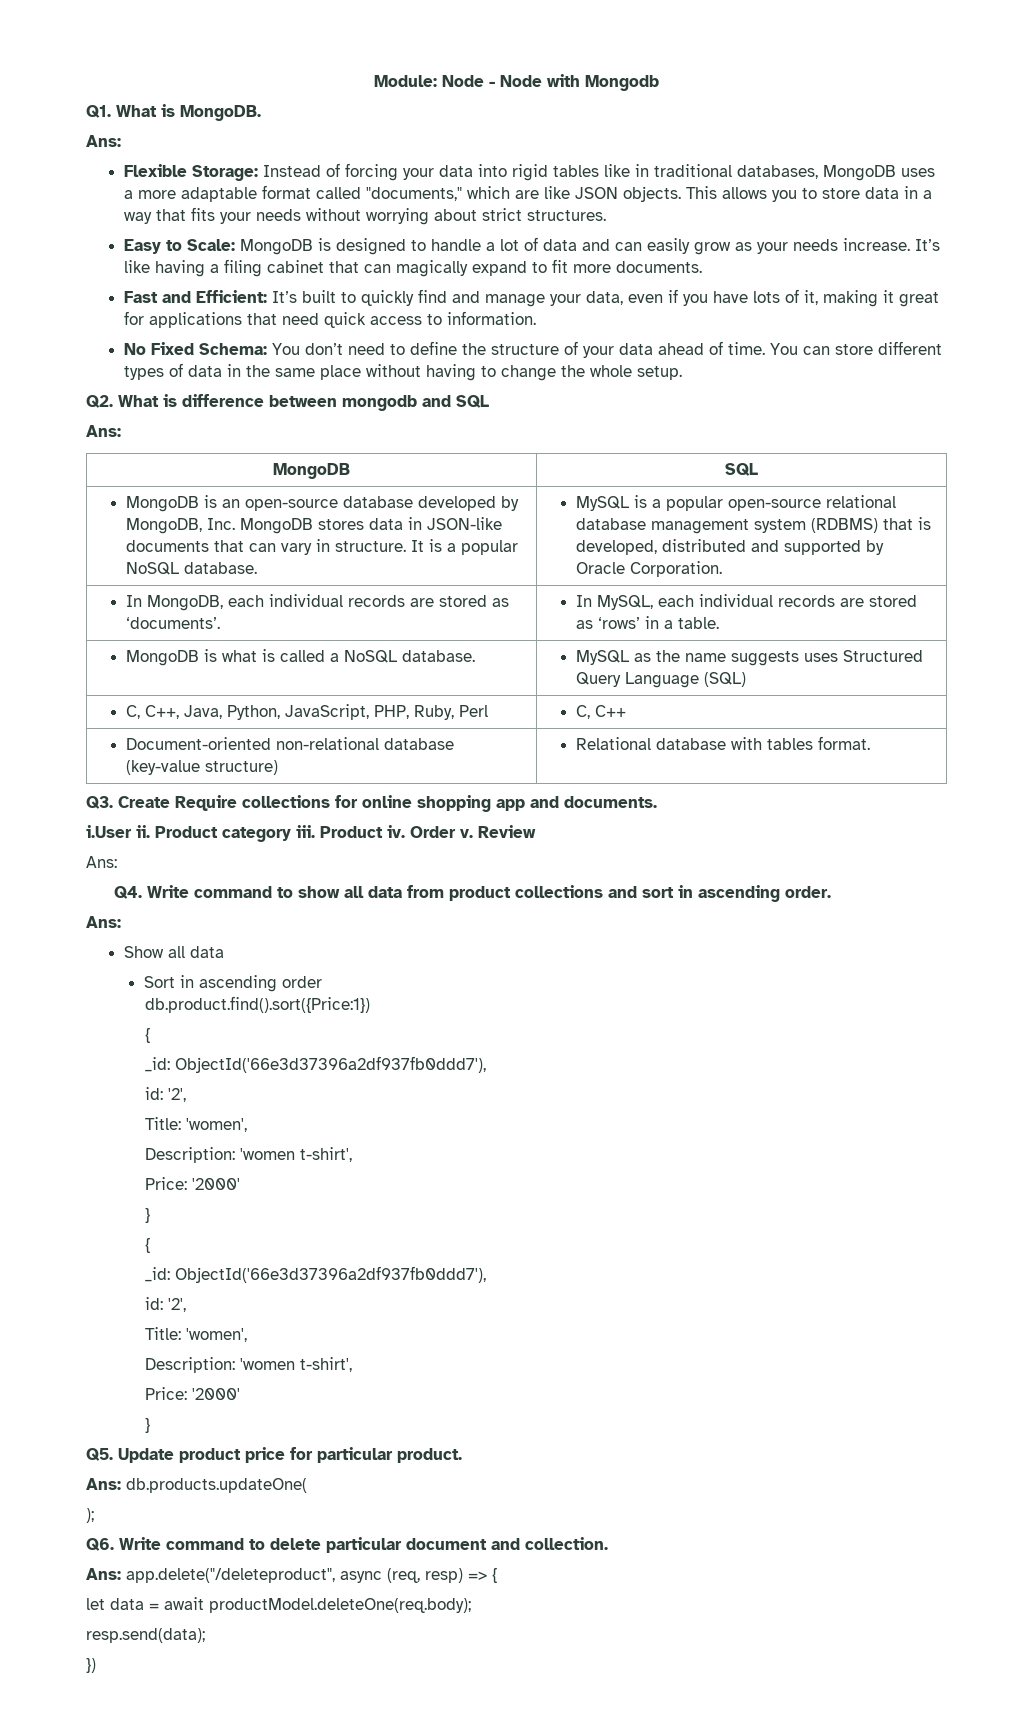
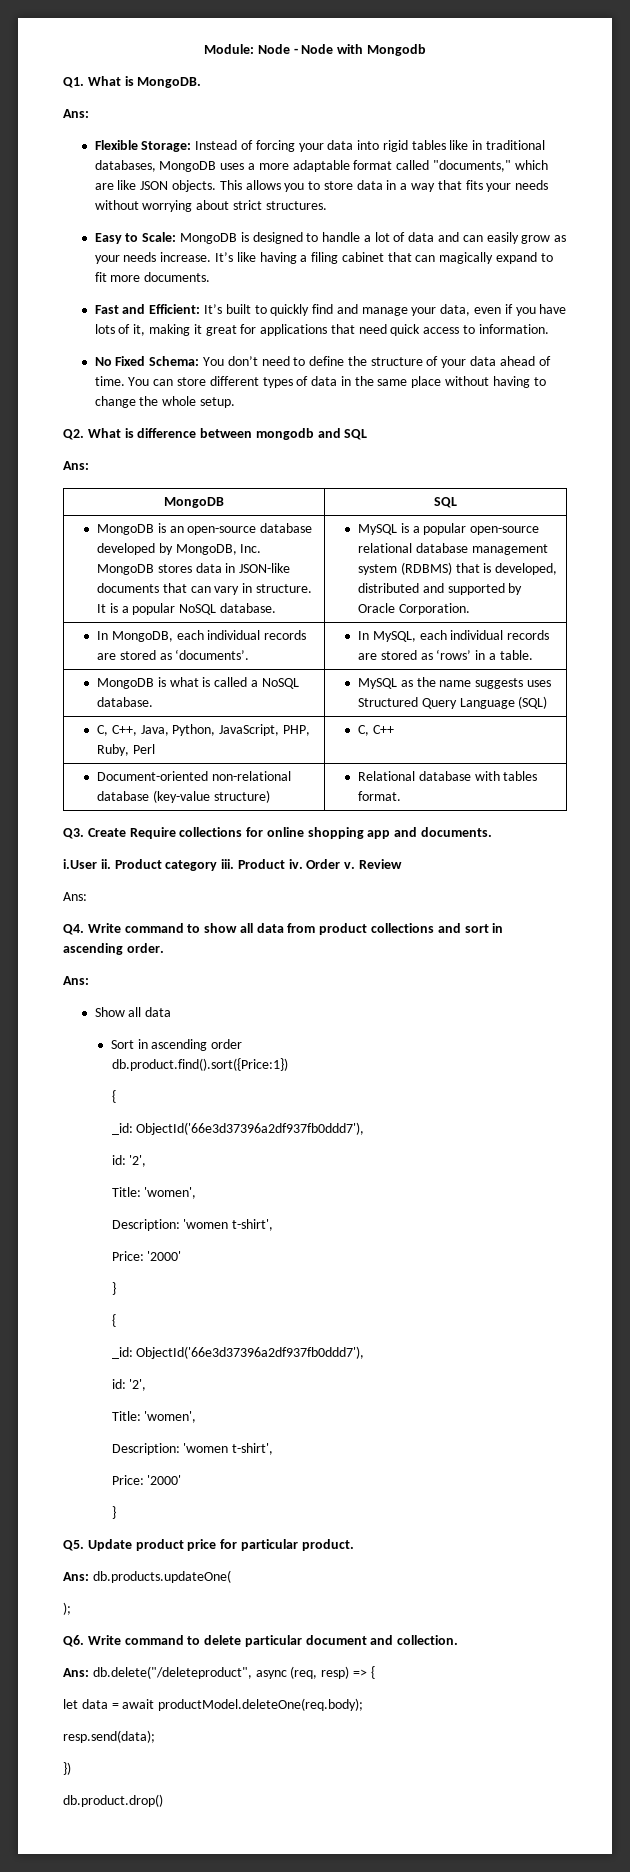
- Ans: app.delete("/deleteproduct", async (req, resp) => {
+ Ans: db.delete("/deleteproduct", async (req, resp) => {
+ db.product.drop()

